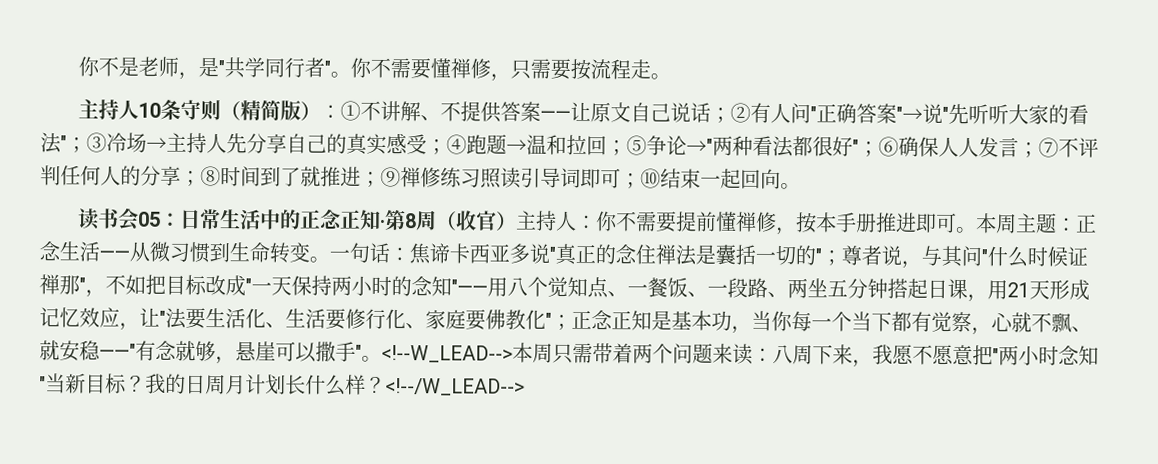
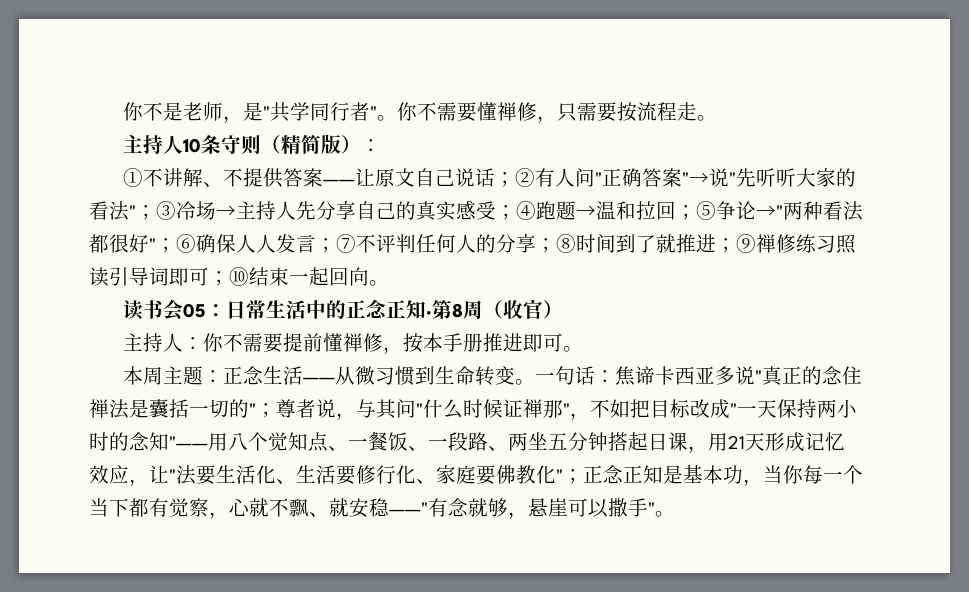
- 主持人10条守则（精简版）：①不讲解、不提供答案——让原文自己说话；
+ 主持人10条守则（精简版）：
+ ①不讲解、不提供答案——让原文自己说话；
- 读书会05：日常生活中的正念正知·第8周（收官）主持人：你不需要提前懂禅修，按本手册推进即可。本周主题：正念生活——从微习惯到生命转变。
+ 读书会05：日常生活中的正念正知·第8周（收官）
+ 主持人：你不需要提前懂禅修，按本手册推进即可。
+ 本周主题：正念生活——从微习惯到生命转变。
- <!--W_LEAD-->本周只需带着两个问题来读：八周下来，我愿不愿意把"两小时念知"当新目标？我的日周月计划长什么样？<!--/W_LEAD-->

